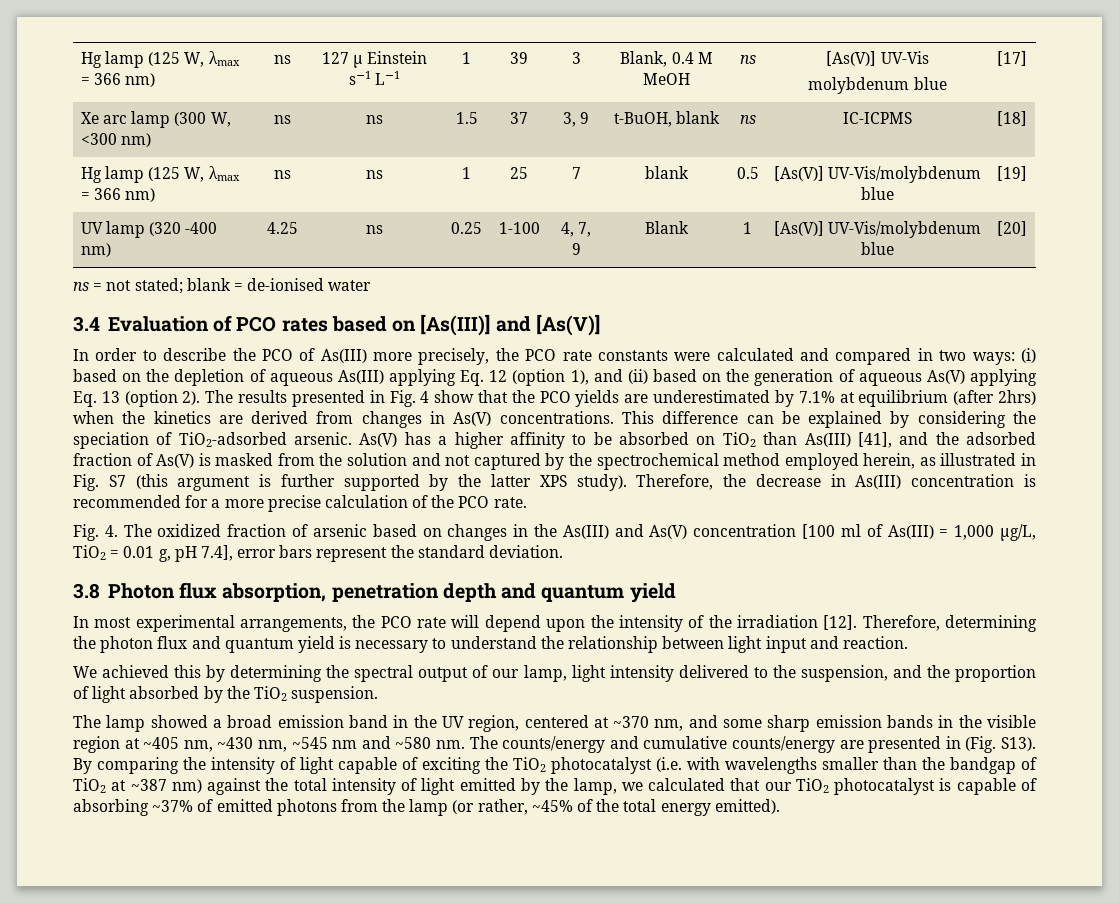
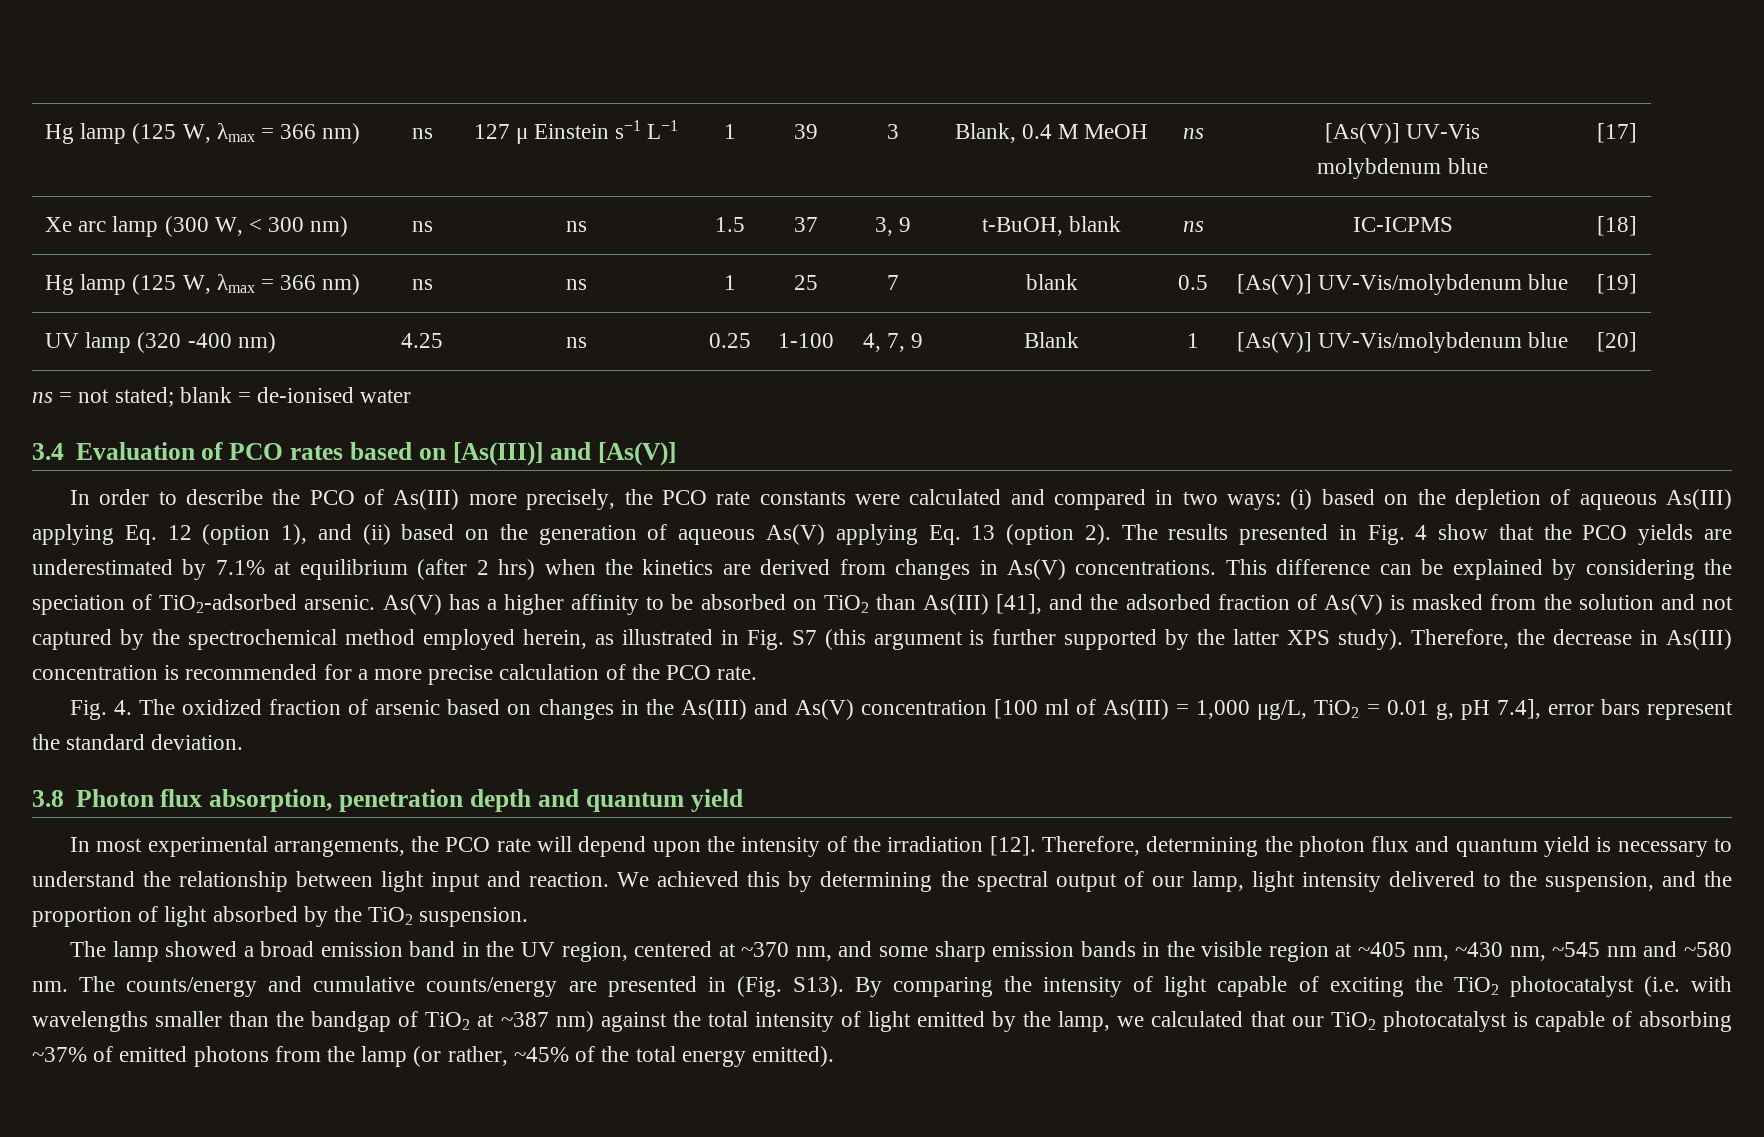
- Xe arc lamp (300 W, <300 nm) | ns | ns | 1.5 | 37 | 3, 9 | t-BuOH, blank | ns | IC-ICPMS | [18]
+ Xe arc lamp (300 W, < 300 nm) | ns | ns | 1.5 | 37 | 3, 9 | t-BuOH, blank | ns | IC-ICPMS | [18]
- The results presented in Fig. 4 show that the PCO yields are underestimated by 7.1% at equilibrium (after 2hrs) when the kinetics are derived from changes in As(V) concentrations.
+ The results presented in Fig. 4 show that the PCO yields are underestimated by 7.1% at equilibrium (after 2 hrs) when the kinetics are derived from changes in As(V) concentrations.
- Therefore, determining the photon flux and quantum yield is necessary to understand the relationship between light input and reaction.
- We achieved this by determining the spectral output of our lamp, light intensity delivered to the suspension, and the proportion of light absorbed by the TiO2 suspension.
+ Therefore, determining the photon flux and quantum yield is necessary to understand the relationship between light input and reaction. We achieved this by determining the spectral output of our lamp, light intensity delivered to the suspension, and the proportion of light absorbed by the TiO2 suspension.

